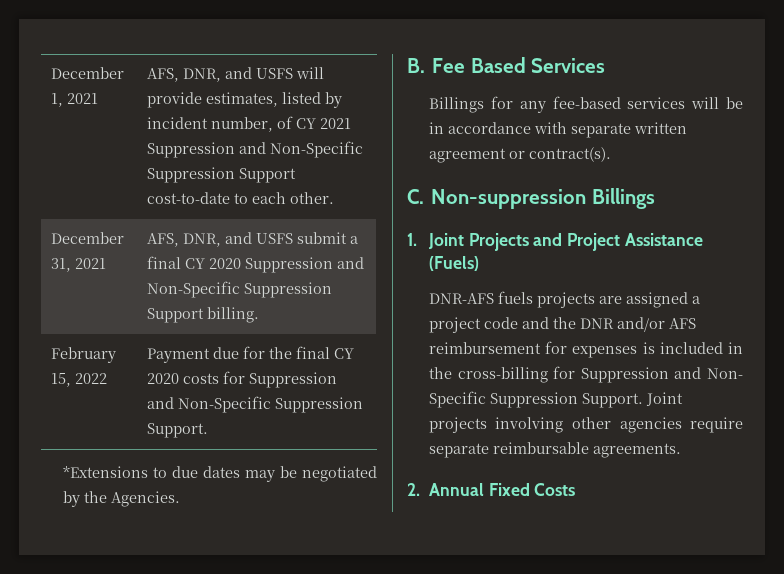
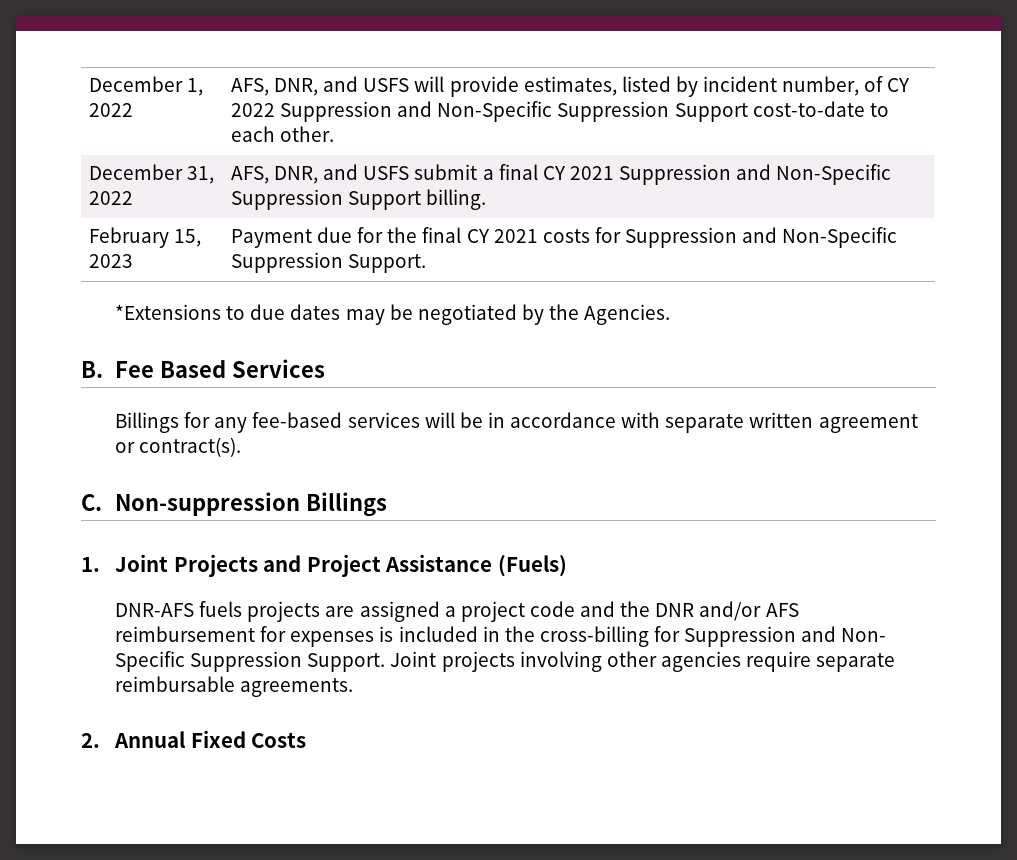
- December 1, 2021 | AFS, DNR, and USFS will provide estimates, listed by incident number, of CY 2021 Suppression and Non-Specific Suppression Support cost-to-date to each other.
+ December 1, 2022 | AFS, DNR, and USFS will provide estimates, listed by incident number, of CY 2022 Suppression and Non-Specific Suppression Support cost-to-date to each other.
- December 31, 2021 | AFS, DNR, and USFS submit a final CY 2020 Suppression and Non-Specific Suppression Support billing.
+ December 31, 2022 | AFS, DNR, and USFS submit a final CY 2021 Suppression and Non-Specific Suppression Support billing.
- February 15, 2022 | Payment due for the final CY 2020 costs for Suppression and Non-Specific Suppression Support.
+ February 15, 2023 | Payment due for the final CY 2021 costs for Suppression and Non-Specific Suppression Support.

